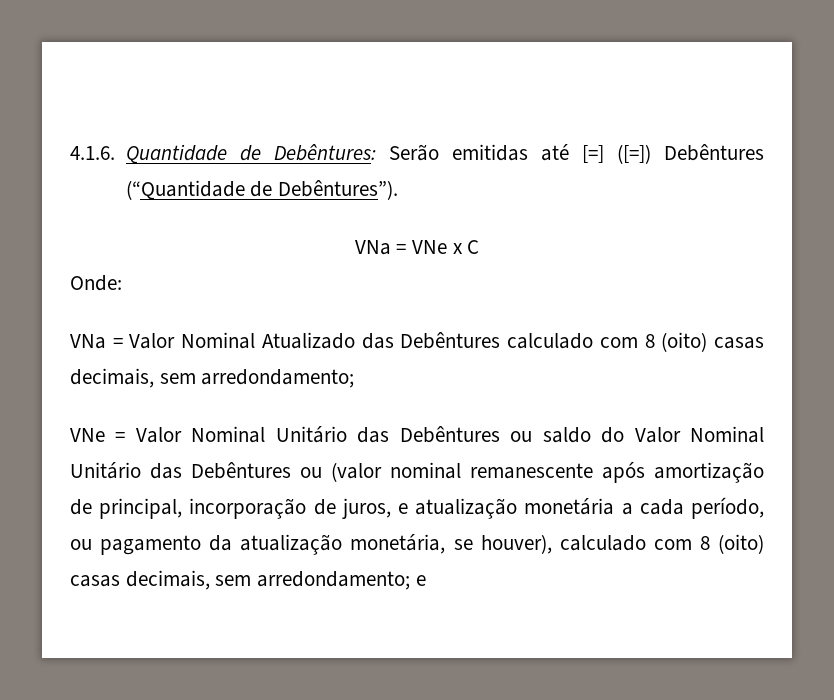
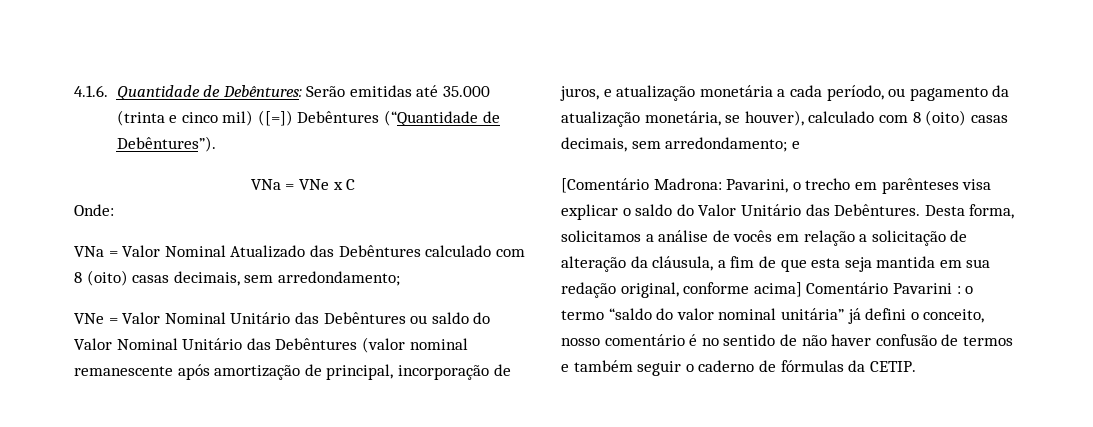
- 4.1.6. Quantidade de Debêntures: Serão emitidas até [=] ([=]) Debêntures (“Quantidade de Debêntures”).
+ 4.1.6. Quantidade de Debêntures: Serão emitidas até 35.000 (trinta e cinco mil) ([=]) Debêntures (“Quantidade de Debêntures”).
- VNe = Valor Nominal Unitário das Debêntures ou saldo do Valor Nominal Unitário das Debêntures ou (valor nominal remanescente após amortização de principal, incorporação de juros, e atualização monetária a cada período, ou pagamento da atualização monetária, se houver), calculado com 8 (oito) casas decimais, sem arredondamento; e
+ VNe = Valor Nominal Unitário das Debêntures ou saldo do Valor Nominal Unitário das Debêntures (valor nominal remanescente após amortização de principal, incorporação de juros, e atualização monetária a cada período, ou pagamento da atualização monetária, se houver), calculado com 8 (oito) casas decimais, sem arredondamento; e
+ [Comentário Madrona: Pavarini, o trecho em parênteses visa explicar o saldo do Valor Unitário das Debêntures. Desta forma, solicitamos a análise de vocês em relação a solicitação de alteração da cláusula, a fim de que esta seja mantida em sua redação original, conforme acima] Comentário Pavarini : o termo “saldo do valor nominal unitária” já defini o conceito, nosso comentário é no sentido de não haver confusão de termos e também seguir o caderno de fórmulas da CETIP.

